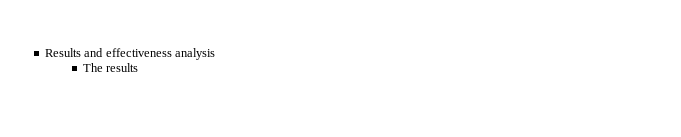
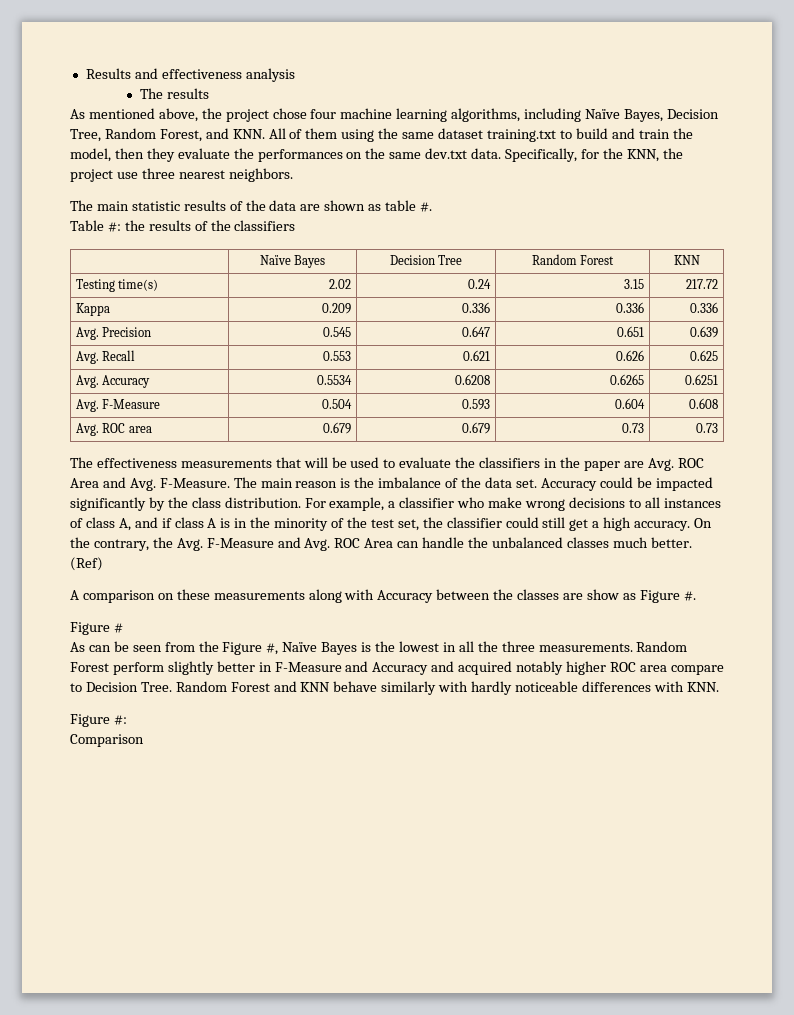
+ As mentioned above, the project chose four machine learning algorithms, including Naïve Bayes, Decision Tree, Random Forest, and KNN. All of them using the same dataset training.txt to build and train the model, then they evaluate the performances on the same dev.txt data. Specifically, for the KNN, the project use three nearest neighbors.
+ The main statistic results of the data are shown as table #.
+ Table #: the results of the classifiers
+ | Naïve Bayes | Decision Tree | Random Forest | KNN
+ Testing time(s) | 2.02 | 0.24 | 3.15 | 217.72
+ Kappa | 0.209 | 0.336 | 0.336 | 0.336
+ Avg. Precision | 0.545 | 0.647 | 0.651 | 0.639
+ Avg. Recall | 0.553 | 0.621 | 0.626 | 0.625
+ Avg. Accuracy | 0.5534 | 0.6208 | 0.6265 | 0.6251
+ Avg. F-Measure | 0.504 | 0.593 | 0.604 | 0.608
+ Avg. ROC area | 0.679 | 0.679 | 0.73 | 0.73
+ The effectiveness measurements that will be used to evaluate the classifiers in the paper are Avg. ROC Area and Avg. F-Measure. The main reason is the imbalance of the data set. Accuracy could be impacted significantly by the class distribution. For example, a classifier who make wrong decisions to all instances of class A, and if class A is in the minority of the test set, the classifier could still get a high accuracy. On the contrary, the Avg. F-Measure and Avg. ROC Area can handle the unbalanced classes much better. (Ref)
+ A comparison on these measurements along with Accuracy between the classes are show as Figure #.
+ Figure #
+ As can be seen from the Figure #, Naïve Bayes is the lowest in all the three measurements. Random Forest perform slightly better in F-Measure and Accuracy and acquired notably higher ROC area compare to Decision Tree. Random Forest and KNN behave similarly with hardly noticeable differences with KNN.
+ Figure #:
+ Comparison

